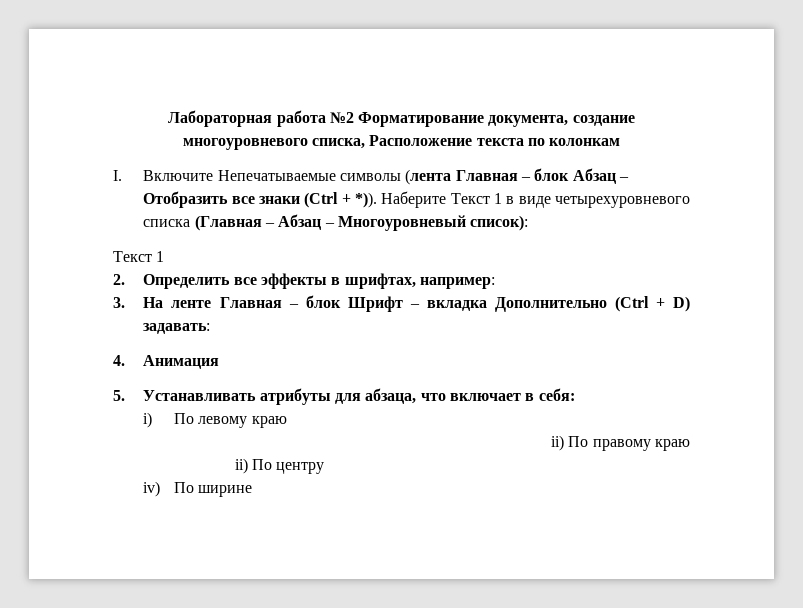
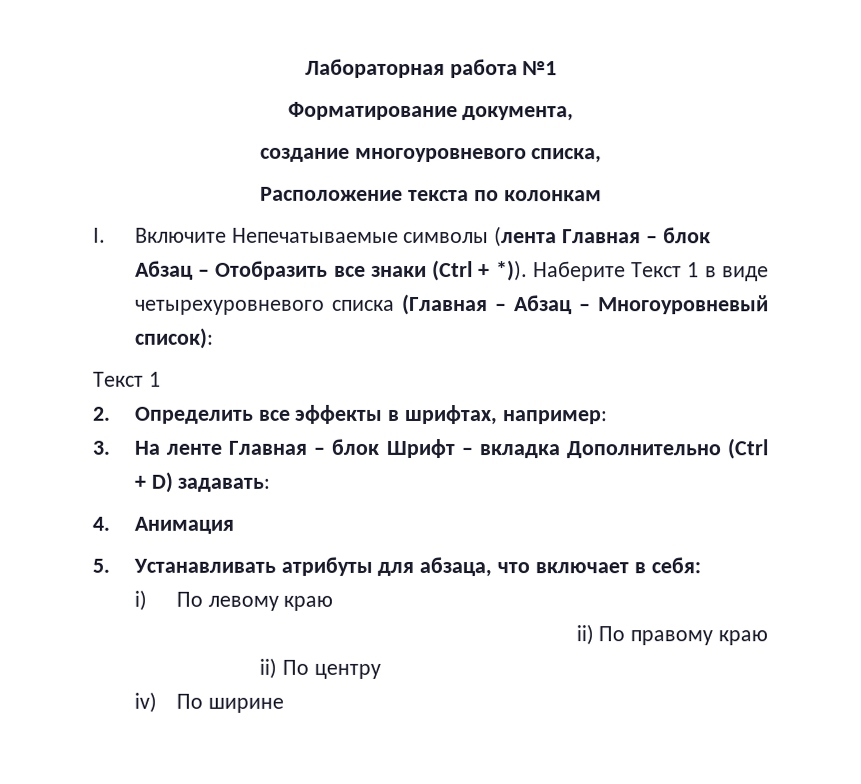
- Лабораторная работа №2 Форматирование документа, создание многоуровневого списка, Расположение текста по колонкам
+ Лабораторная работа №1
+ Форматирование документа,
+ создание многоуровневого списка,
+ Расположение текста по колонкам

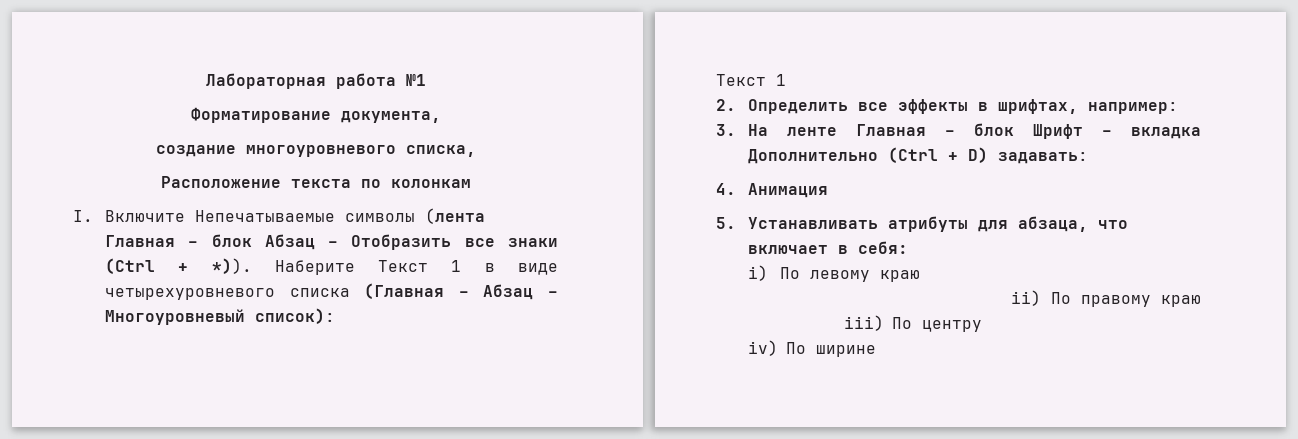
- ii) По центру
+ iii) По центру

